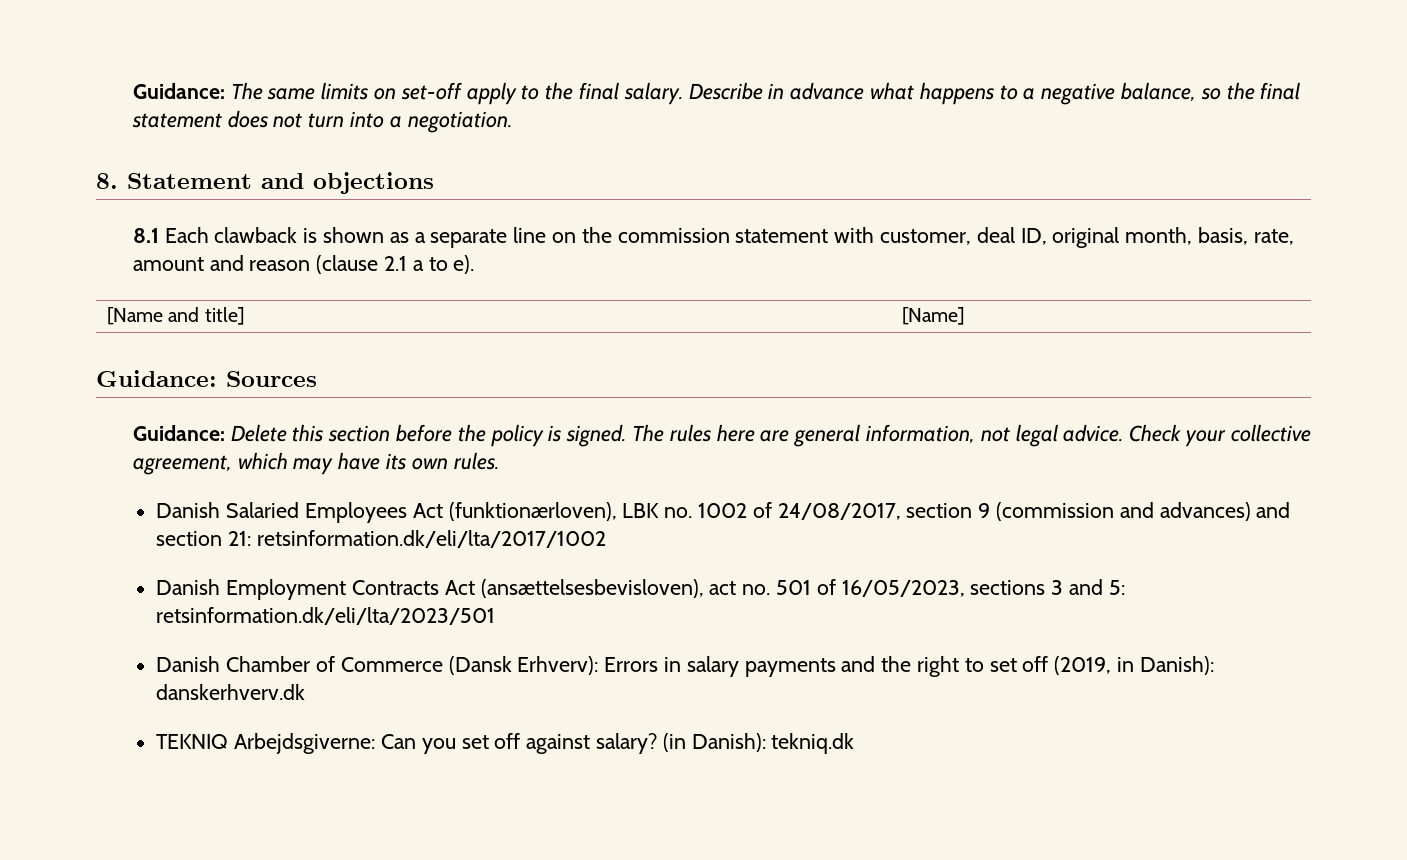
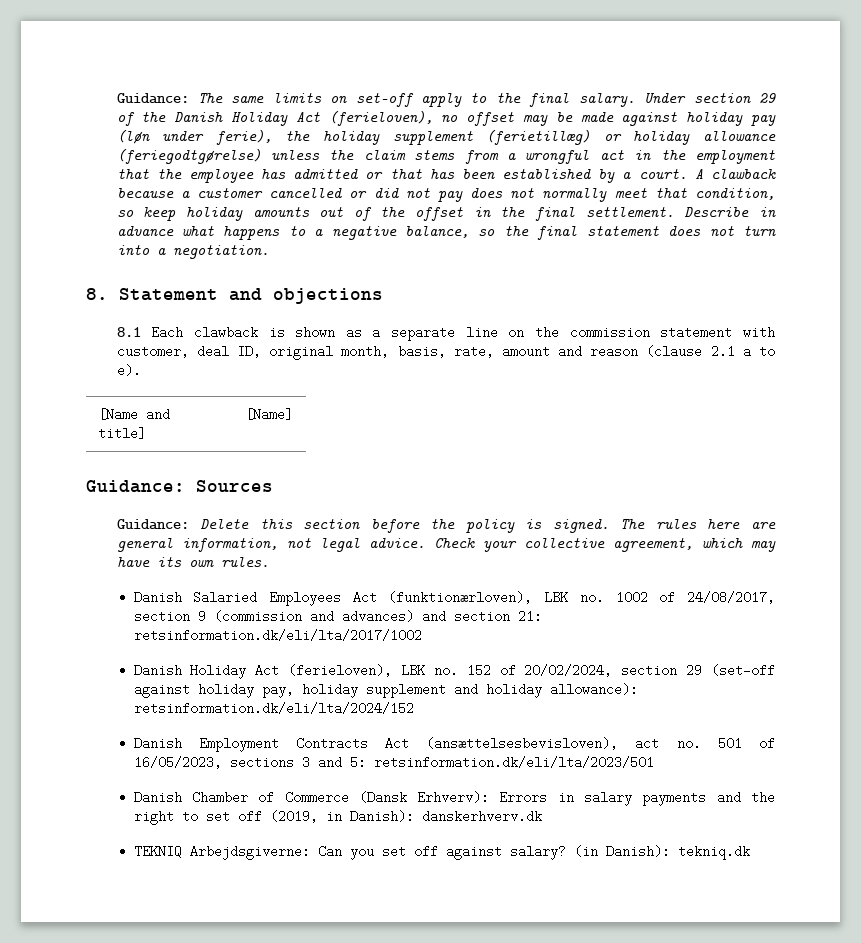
+ Under section 29 of the Danish Holiday Act (ferieloven), no offset may be made against holiday pay (løn under ferie), the holiday supplement (ferietillæg) or holiday allowance (feriegodtgørelse) unless the claim stems from a wrongful act in the employment that the employee has admitted or that has been established by a court. A clawback because a customer cancelled or did not pay does not normally meet that condition, so keep holiday amounts out of the offset in the final settlement.
+ Danish Holiday Act (ferieloven), LBK no. 152 of 20/02/2024, section 29 (set-off against holiday pay, holiday supplement and holiday allowance): retsinformation.dk/eli/lta/2024/152

